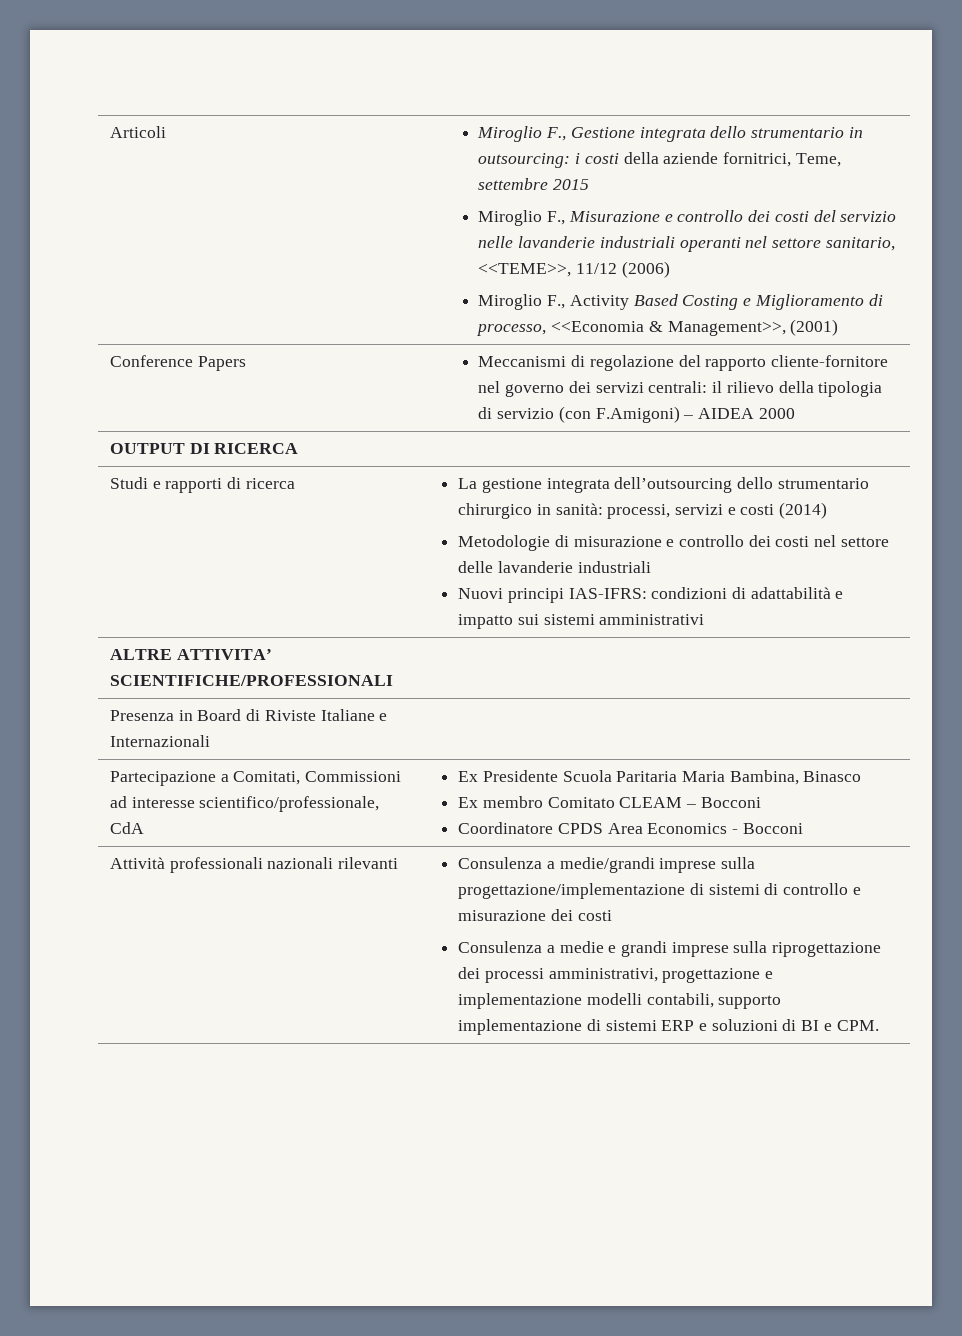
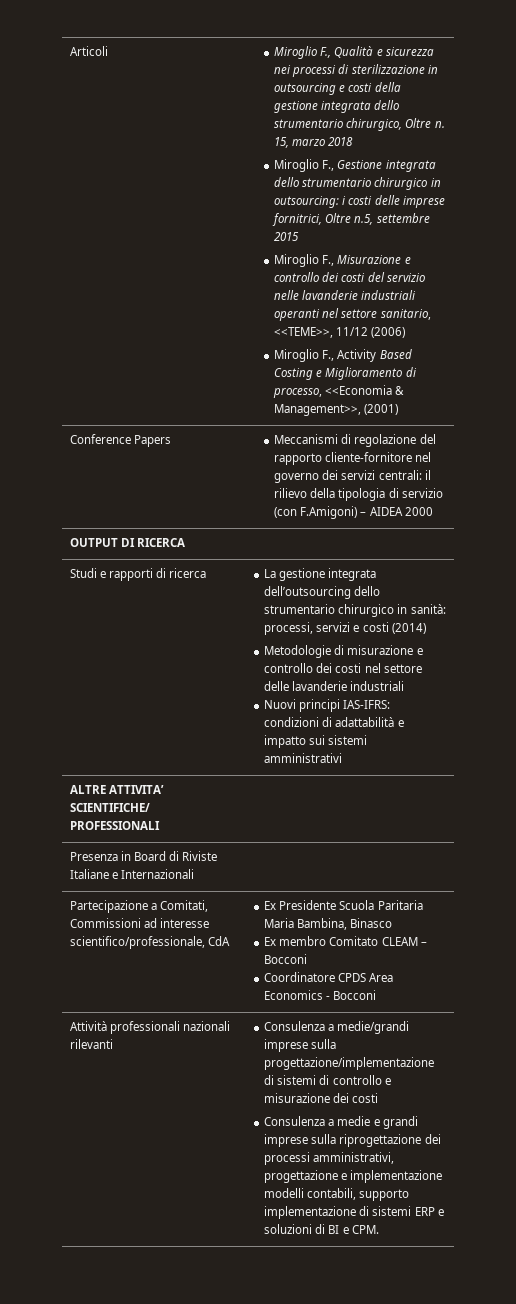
- Miroglio F., Gestione integrata dello strumentario in outsourcing: i costi della aziende fornitrici, Teme, settembre 2015
+ Miroglio F., Qualità e sicurezza nei processi di sterilizzazione in outsourcing e costi della gestione integrata dello strumentario chirurgico, Oltre n. 15, marzo 2018
+ Miroglio F., Gestione integrata dello strumentario chirurgico in outsourcing: i costi delle imprese fornitrici, Oltre n.5, settembre 2015

